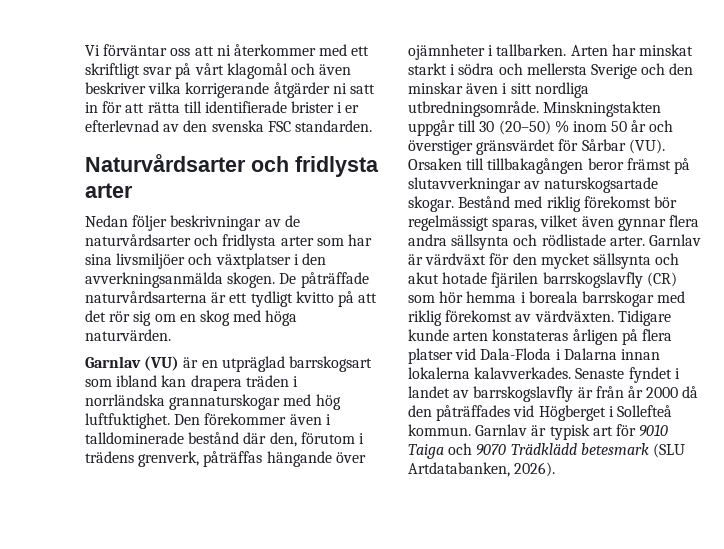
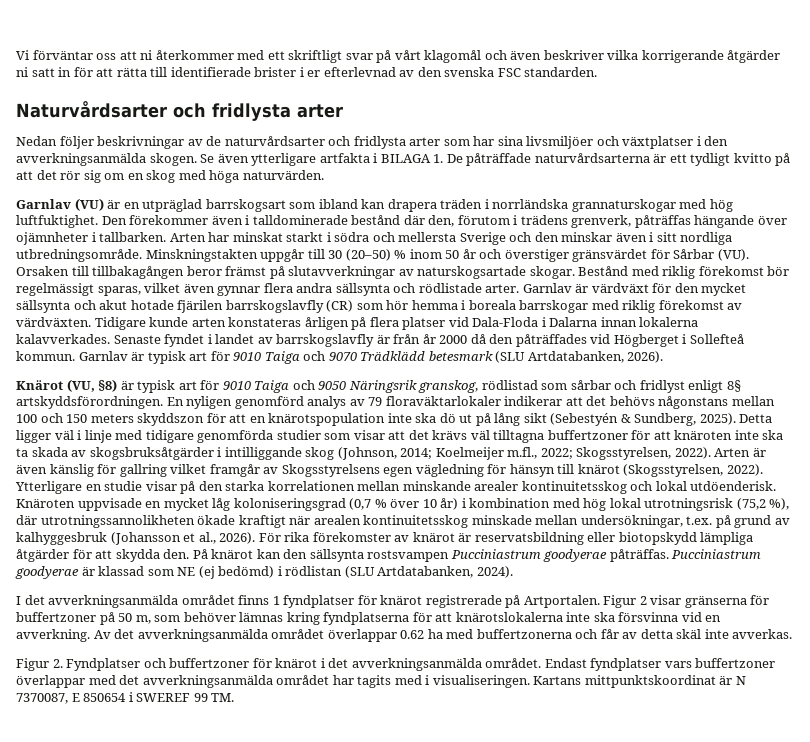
- De påträffade naturvårdsarterna är ett tydligt kvitto på att det rör sig om en skog med höga naturvärden.
+ Se även ytterligare artfakta i BILAGA 1. De påträffade naturvårdsarterna är ett tydligt kvitto på att det rör sig om en skog med höga naturvärden.
+ Knärot (VU, §8) är typisk art för 9010 Taiga och 9050 Näringsrik granskog, rödlistad som sårbar och fridlyst enligt 8§ artskyddsförordningen. En nyligen genomförd analys av 79 floraväktarlokaler indikerar att det behövs någonstans mellan 100 och 150 meters skyddszon för att en knärotspopulation inte ska dö ut på lång sikt (Sebestyén & Sundberg, 2025). Detta ligger väl i linje med tidigare genomförda studier som visar att det krävs väl tilltagna buffertzoner för att knäroten inte ska ta skada av skogsbruksåtgärder i intilliggande skog (Johnson, 2014; Koelmeijer m.fl., 2022; Skogsstyrelsen, 2022). Arten är även känslig för gallring vilket framgår av Skogsstyrelsens egen vägledning för hänsyn till knärot (Skogsstyrelsen, 2022). Ytterligare en studie visar på den starka korrelationen mellan minskande arealer kontinuitetsskog och lokal utdöenderisk. Knäroten uppvisade en mycket låg koloniseringsgrad (0,7 % över 10 år) i kombination med hög lokal utrotningsrisk (75,2 %), där utrotningssannolikheten ökade kraftigt när arealen kontinuitetsskog minskade mellan undersökningar, t.ex. på grund av kalhyggesbruk (Johansson et al., 2026). För rika förekomster av knärot är reservatsbildning eller biotopskydd lämpliga åtgärder för att skydda den. På knärot kan den sällsynta rostsvampen Pucciniastrum goodyerae påträffas. Pucciniastrum goodyerae är klassad som NE (ej bedömd) i rödlistan (SLU Artdatabanken, 2024).
+ I det avverkningsanmälda området finns 1 fyndplatser för knärot registrerade på Artportalen. Figur 2 visar gränserna för buffertzoner på 50 m, som behöver lämnas kring fyndplatserna för att knärotslokalerna inte ska försvinna vid en avverkning. Av det avverkningsanmälda området överlappar 0.62 ha med buffertzonerna och får av detta skäl inte avverkas.
+ Figur 2. Fyndplatser och buffertzoner för knärot i det avverkningsanmälda området. Endast fyndplatser vars buffertzoner överlappar med det avverkningsanmälda området har tagits med i visualiseringen. Kartans mittpunktskoordinat är N 7370087, E 850654 i SWEREF 99 TM.

